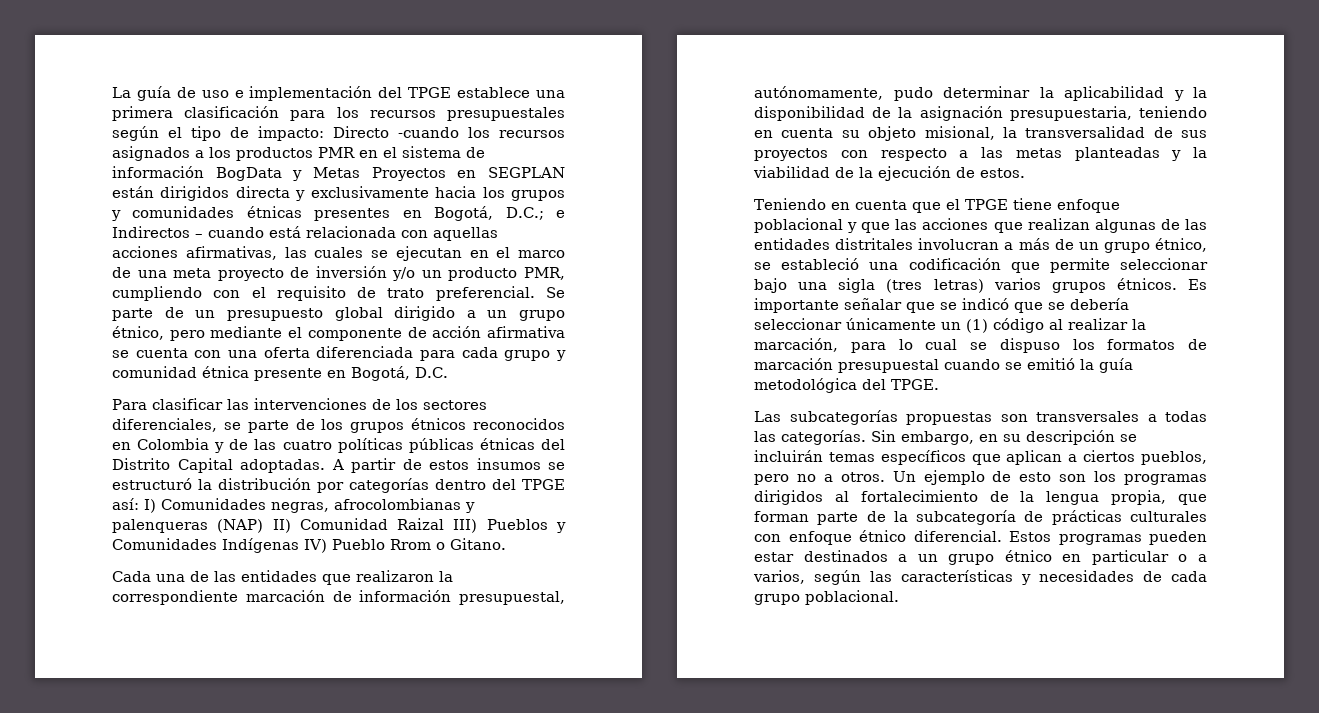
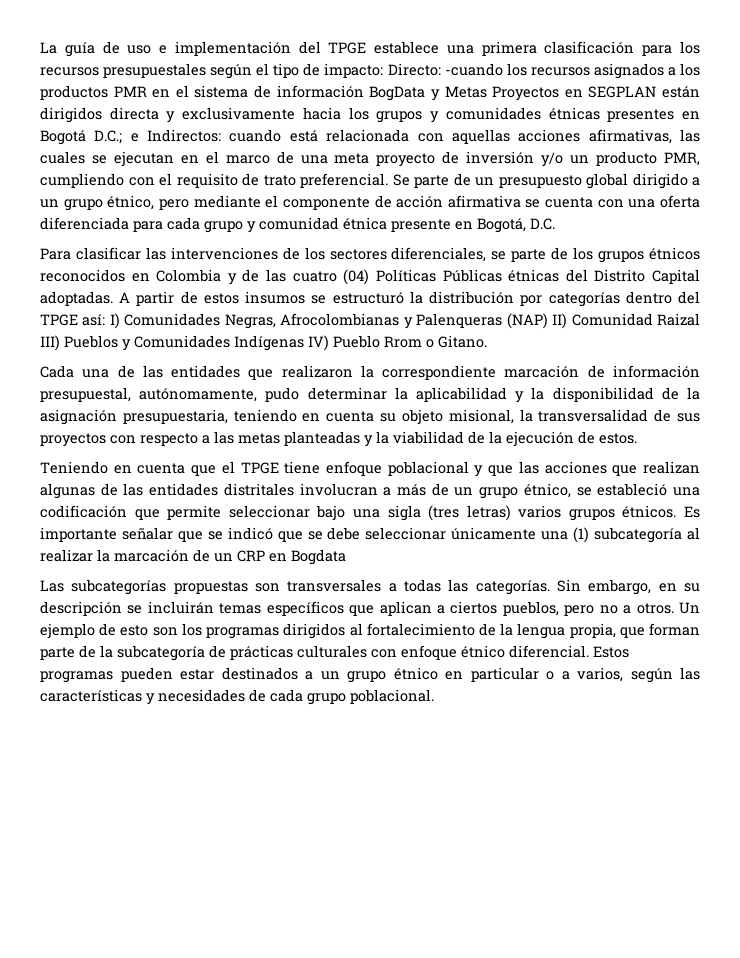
- Directo -cuando los recursos asignados a los productos PMR en el sistema de información BogData y Metas Proyectos en SEGPLAN están dirigidos directa y exclusivamente hacia los grupos y comunidades étnicas presentes en Bogotá, D.C.;
+ Directo: -cuando los recursos asignados a los productos PMR en el sistema de información BogData y Metas Proyectos en SEGPLAN están dirigidos directa y exclusivamente hacia los grupos y comunidades étnicas presentes en Bogotá D.C.;
- e Indirectos – cuando está relacionada con aquellas acciones afirmativas, las cuales se ejecutan en el marco de una meta proyecto de inversión y/o un producto PMR, cumpliendo con el requisito de trato preferencial.
+ e Indirectos: cuando está relacionada con aquellas acciones afirmativas, las cuales se ejecutan en el marco de una meta proyecto de inversión y/o un producto PMR, cumpliendo con el requisito de trato preferencial.
- Para clasificar las intervenciones de los sectores diferenciales, se parte de los grupos étnicos reconocidos en Colombia y de las cuatro políticas públicas étnicas del Distrito Capital adoptadas.
+ Para clasificar las intervenciones de los sectores diferenciales, se parte de los grupos étnicos reconocidos en Colombia y de las cuatro (04) Políticas Públicas étnicas del Distrito Capital adoptadas.
- A partir de estos insumos se estructuró la distribución por categorías dentro del TPGE así: I) Comunidades negras, afrocolombianas y palenqueras (NAP) II) Comunidad Raizal III) Pueblos y Comunidades Indígenas IV) Pueblo Rrom o Gitano.
+ A partir de estos insumos se estructuró la distribución por categorías dentro del TPGE así: I) Comunidades Negras, Afrocolombianas y Palenqueras (NAP) II) Comunidad Raizal III) Pueblos y Comunidades Indígenas IV) Pueblo Rrom o Gitano.
- Es importante señalar que se indicó que se debería seleccionar únicamente un (1) código al realizar la marcación, para lo cual se dispuso los formatos de marcación presupuestal cuando se emitió la guía metodológica del TPGE.
+ Es importante señalar que se indicó que se debe seleccionar únicamente una (1) subcategoría al realizar la marcación de un CRP en Bogdata

